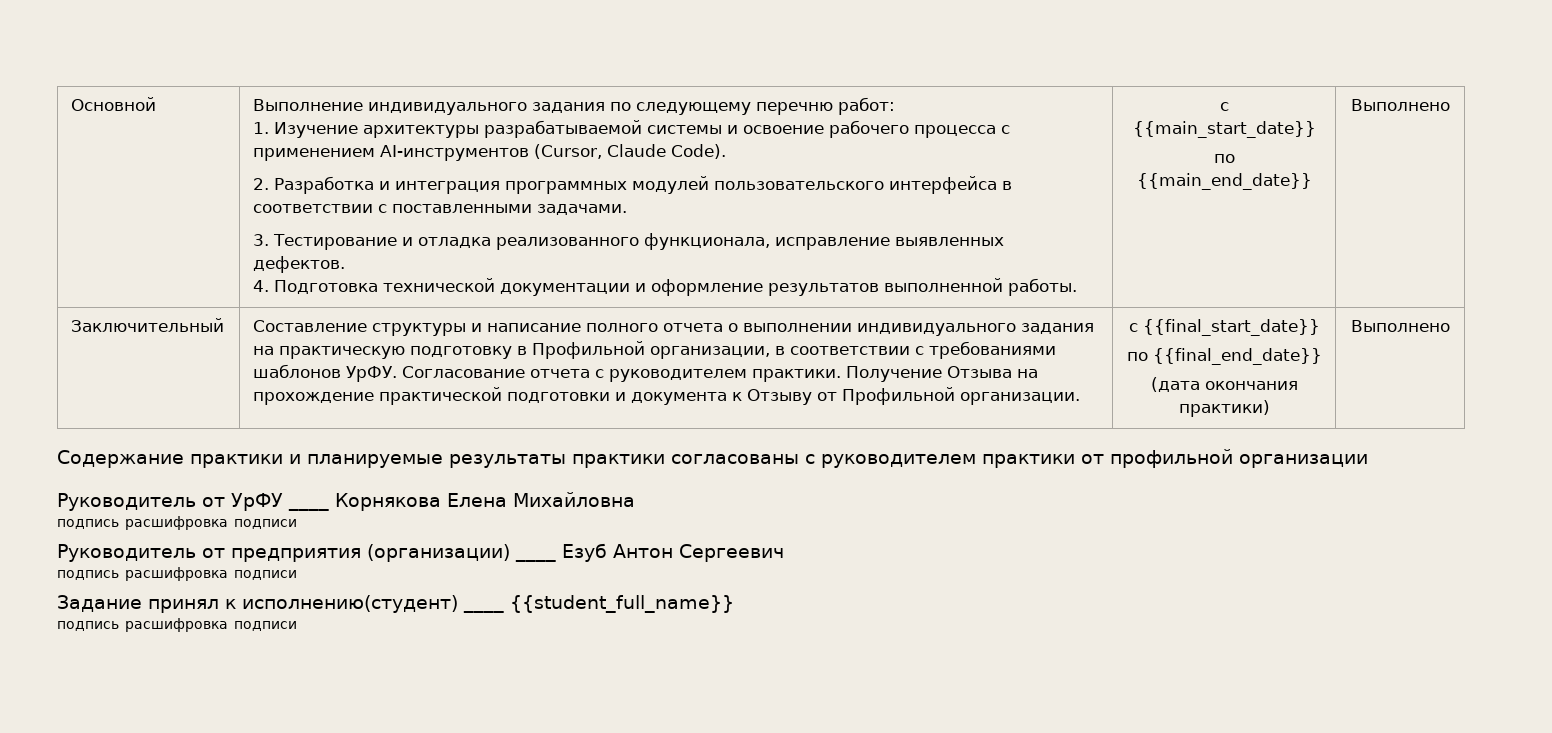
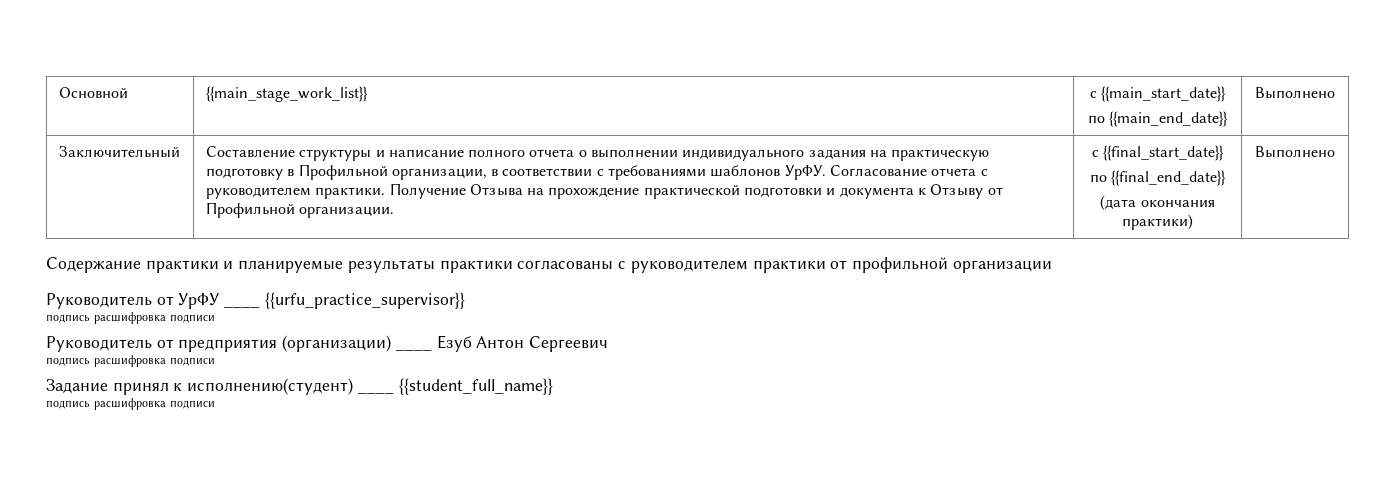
- Выполнение индивидуального задания по следующему перечню работ:
- 1. Изучение архитектуры разрабатываемой системы и освоение рабочего процесса с применением AI-инструментов (Cursor, Claude Code).
- 2. Разработка и интеграция программных модулей пользовательского интерфейса в соответствии с поставленными задачами.
- 3. Тестирование и отладка реализованного функционала, исправление выявленных дефектов.
- 4. Подготовка технической документации и оформление результатов выполненной работы.
+ {{main_stage_work_list}}
- Руководитель от УрФУ ____ Корнякова Елена Михайловна
+ Руководитель от УрФУ ____ {{urfu_practice_supervisor}}

